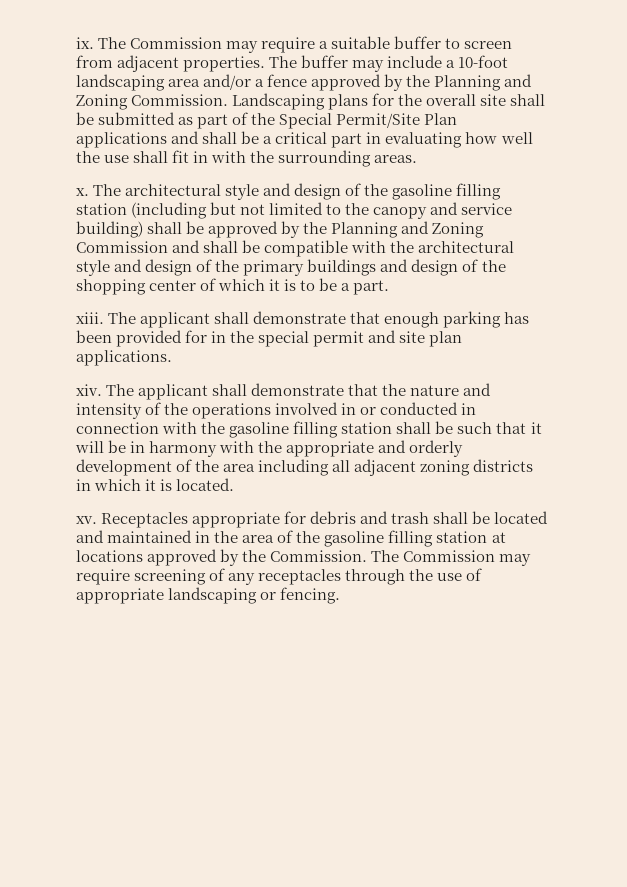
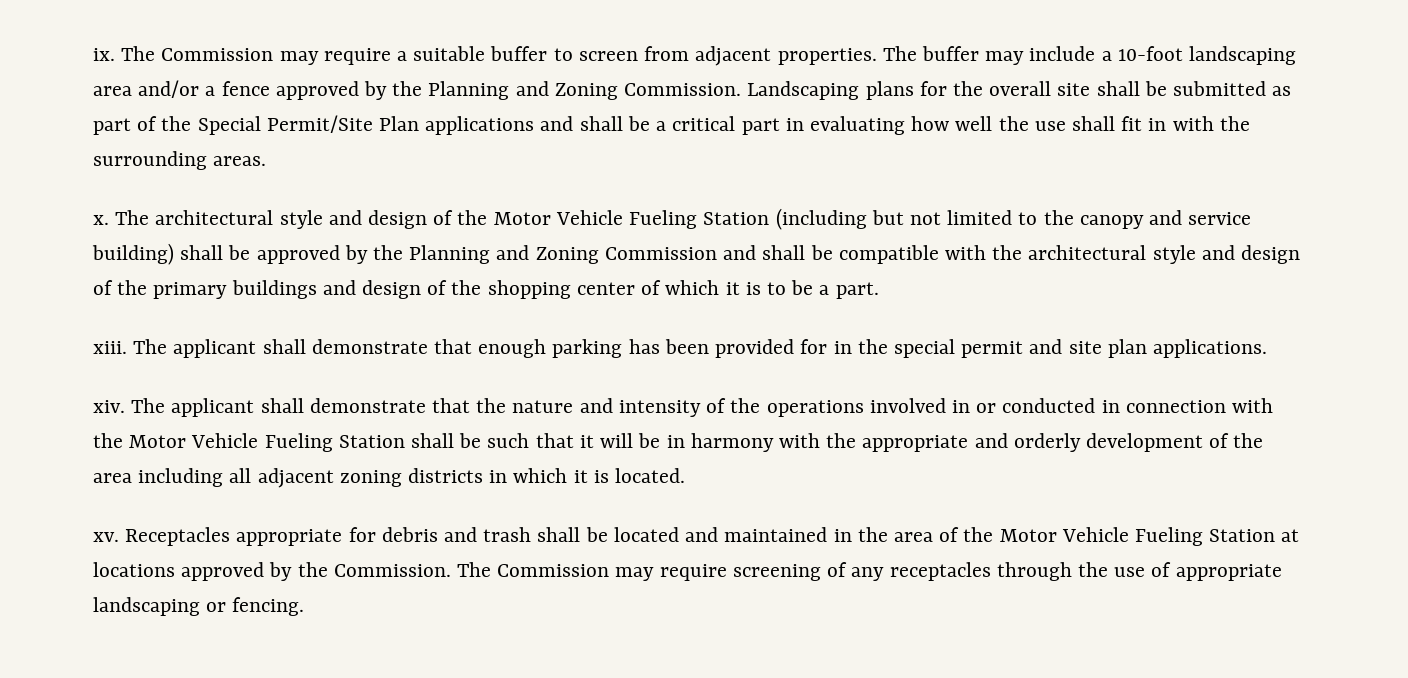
- The architectural style and design of the gasoline filling station (including but not limited to the canopy and service building) shall be approved by the Planning and Zoning Commission and shall be compatible with the architectural style and design of the primary buildings and design of the shopping center of which it is to be a part.
+ The architectural style and design of the Motor Vehicle Fueling Station (including but not limited to the canopy and service building) shall be approved by the Planning and Zoning Commission and shall be compatible with the architectural style and design of the primary buildings and design of the shopping center of which it is to be a part.
- The applicant shall demonstrate that the nature and intensity of the operations involved in or conducted in connection with the gasoline filling station shall be such that it will be in harmony with the appropriate and orderly development of the area including all adjacent zoning districts in which it is located.
+ The applicant shall demonstrate that the nature and intensity of the operations involved in or conducted in connection with the Motor Vehicle Fueling Station shall be such that it will be in harmony with the appropriate and orderly development of the area including all adjacent zoning districts in which it is located.
- Receptacles appropriate for debris and trash shall be located and maintained in the area of the gasoline filling station at locations approved by the Commission.
+ Receptacles appropriate for debris and trash shall be located and maintained in the area of the Motor Vehicle Fueling Station at locations approved by the Commission.

